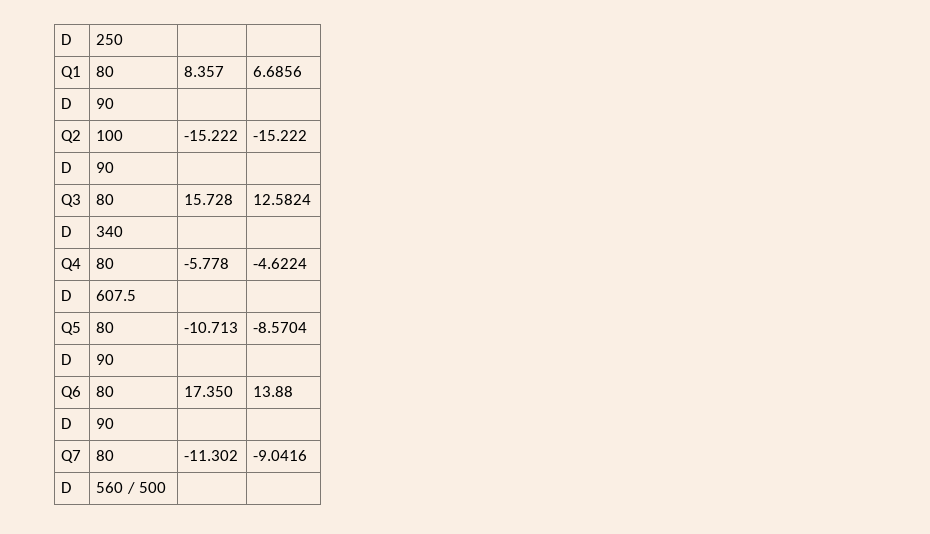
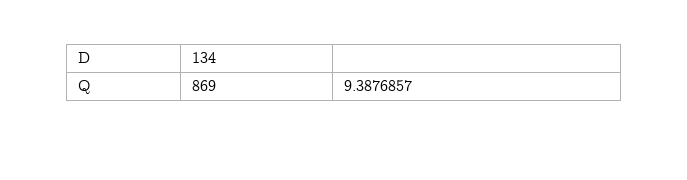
- D | 250 | |
- Q1 | 80 | 8.357 | 6.6856
- D | 90 | |
- Q2 | 100 | -15.222 | -15.222
- D | 90 | |
- Q3 | 80 | 15.728 | 12.5824
- D | 340 | |
- Q4 | 80 | -5.778 | -4.6224
- D | 607.5 | |
- Q5 | 80 | -10.713 | -8.5704
- D | 90 | |
- Q6 | 80 | 17.350 | 13.88
- D | 90 | |
- Q7 | 80 | -11.302 | -9.0416
- D | 560 / 500 | |
+ D | 134 |
+ Q | 869 | 9.3876857

